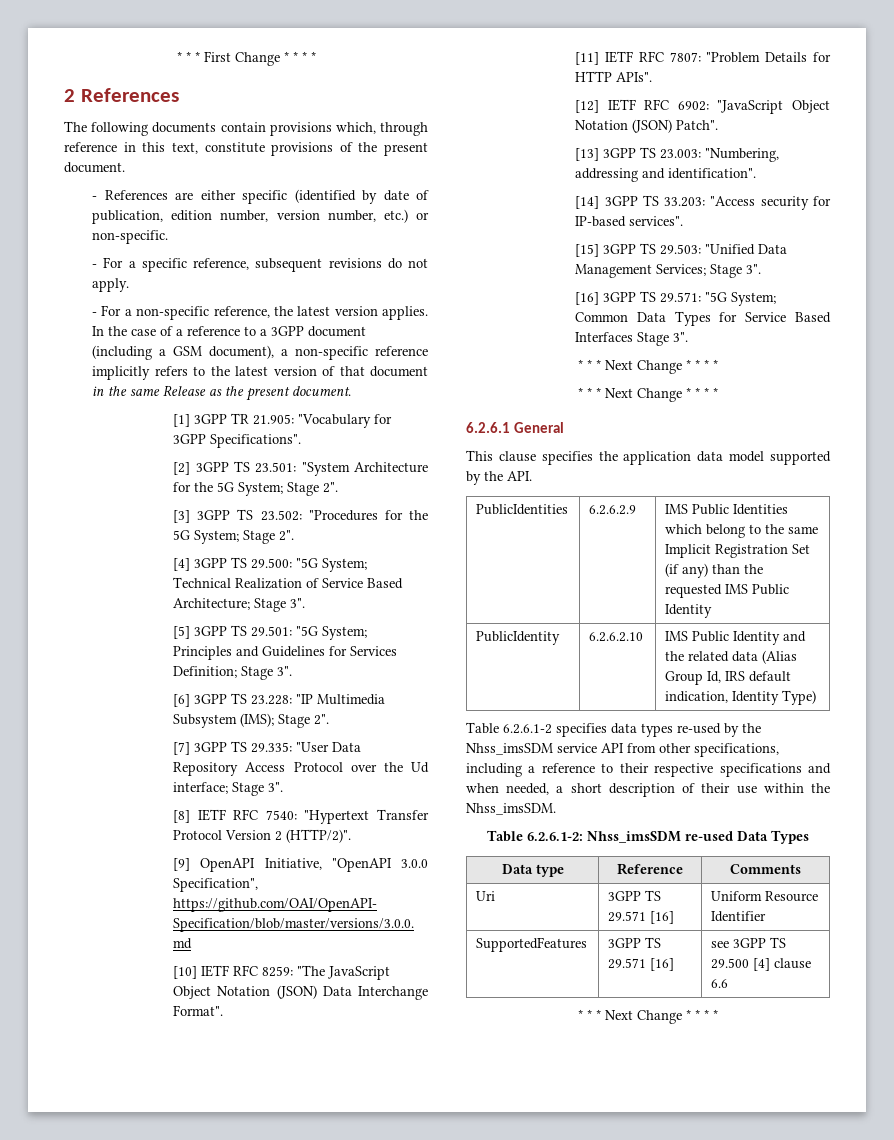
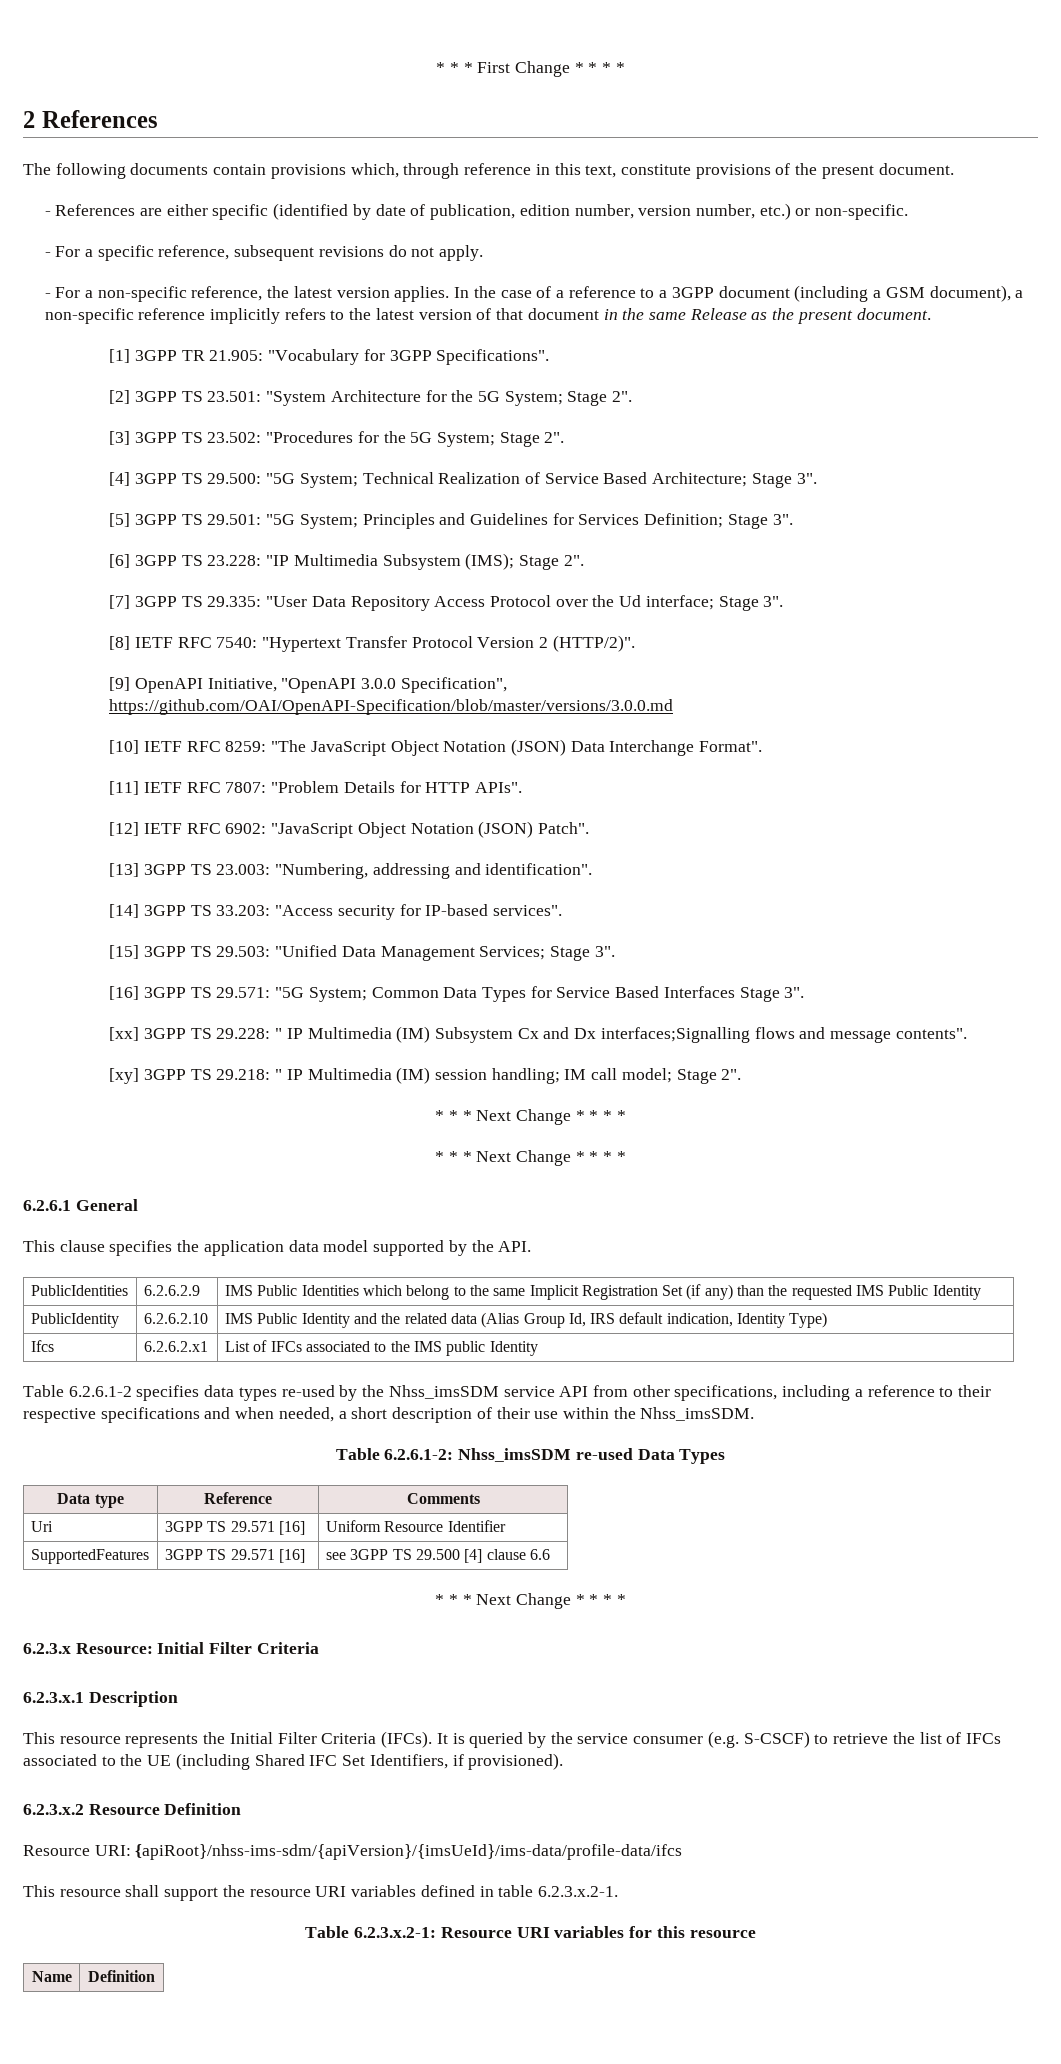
+ [xx] 3GPP TS 29.228: " IP Multimedia (IM) Subsystem Cx and Dx interfaces;Signalling flows and message contents".
+ [xy] 3GPP TS 29.218: " IP Multimedia (IM) session handling; IM call model; Stage 2".
+ Ifcs | 6.2.6.2.x1 | List of IFCs associated to the IMS public Identity
+ 6.2.3.x Resource: Initial Filter Criteria
+ 6.2.3.x.1 Description
+ This resource represents the Initial Filter Criteria (IFCs). It is queried by the service consumer (e.g. S-CSCF) to retrieve the list of IFCs associated to the UE (including Shared IFC Set Identifiers, if provisioned).
+ 6.2.3.x.2 Resource Definition
+ Resource URI: {apiRoot}/nhss-ims-sdm/{apiVersion}/{imsUeId}/ims-data/profile-data/ifcs
+ This resource shall support the resource URI variables defined in table 6.2.3.x.2-1.
+ Table 6.2.3.x.2-1: Resource URI variables for this resource
+ Name | Definition

